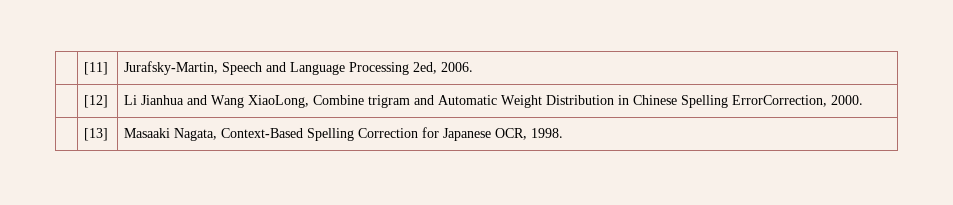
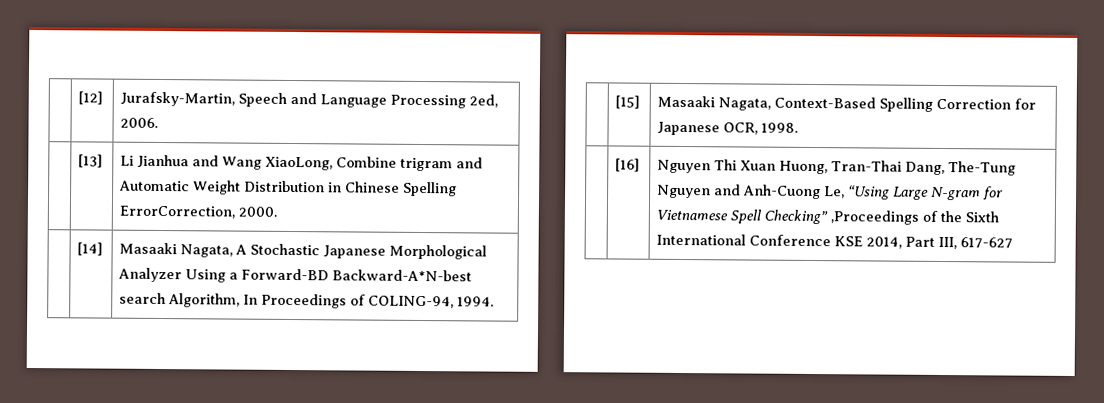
- | [11] | Jurafsky-Martin, Speech and Language Processing 2ed, 2006.
+ | [12] | Jurafsky-Martin, Speech and Language Processing 2ed, 2006.
- | [12] | Li Jianhua and Wang XiaoLong, Combine trigram and Automatic Weight Distribution in Chinese Spelling ErrorCorrection, 2000.
+ | [13] | Li Jianhua and Wang XiaoLong, Combine trigram and Automatic Weight Distribution in Chinese Spelling ErrorCorrection, 2000.
- | [13] | Masaaki Nagata, Context-Based Spelling Correction for Japanese OCR, 1998.
+ | [14] | Masaaki Nagata, A Stochastic Japanese Morphological Analyzer Using a Forward-BD Backward-A*N-best search Algorithm, In Proceedings of COLING-94, 1994.
+ | [15] | Masaaki Nagata, Context-Based Spelling Correction for Japanese OCR, 1998.
+ | [16] | Nguyen Thi Xuan Huong, Tran-Thai Dang, The-Tung Nguyen and Anh-Cuong Le, “Using Large N-gram for Vietnamese Spell Checking” ,Proceedings of the Sixth International Conference KSE 2014, Part III, 617-627

